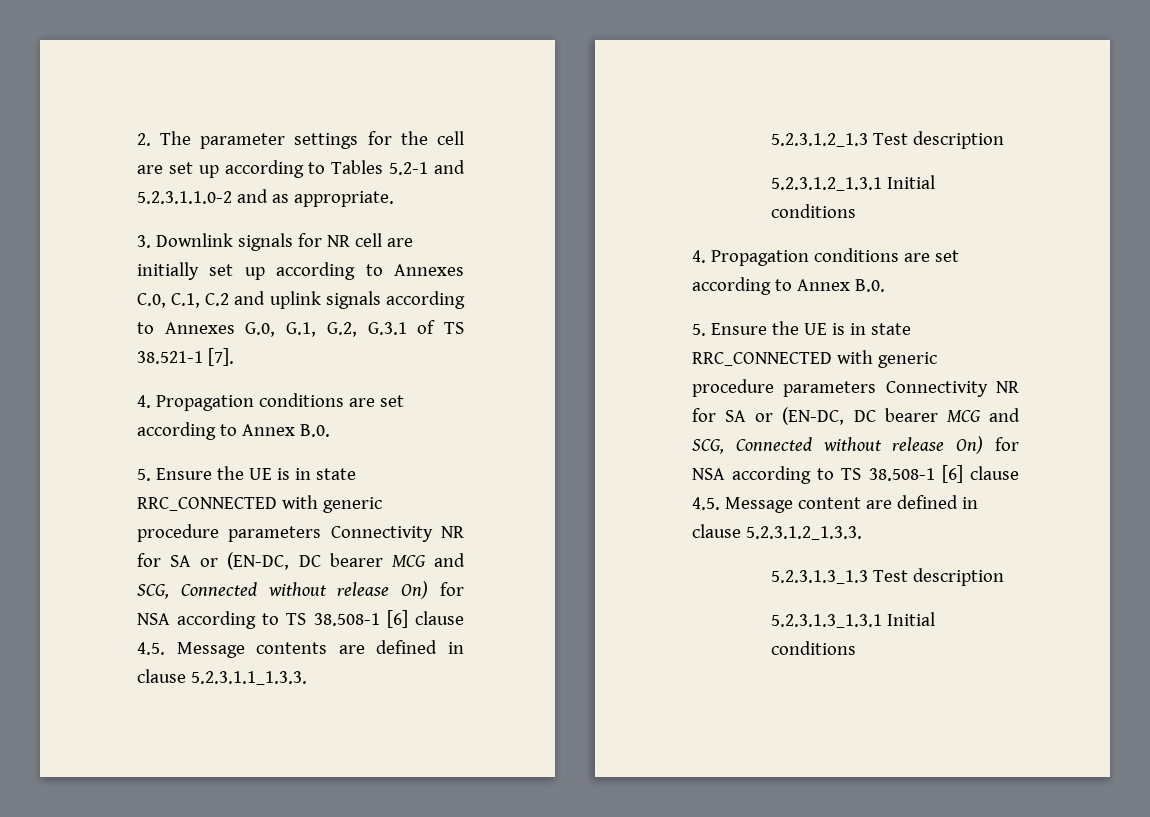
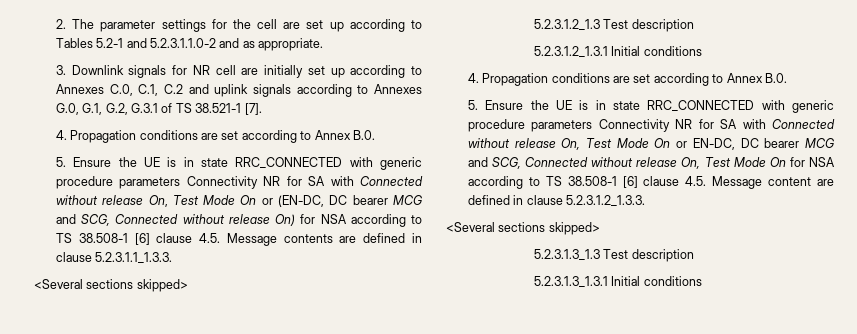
- 5. Ensure the UE is in state RRC_CONNECTED with generic procedure parameters Connectivity NR for SA or (EN-DC, DC bearer MCG and SCG, Connected without release On) for NSA according to TS 38.508-1 [6] clause 4.5. Message contents are defined in clause 5.2.3.1.1_1.3.3.
+ 5. Ensure the UE is in state RRC_CONNECTED with generic procedure parameters Connectivity NR for SA with Connected without release On, Test Mode On or (EN-DC, DC bearer MCG and SCG, Connected without release On) for NSA according to TS 38.508-1 [6] clause 4.5. Message contents are defined in clause 5.2.3.1.1_1.3.3.
+ <Several sections skipped>
- 5. Ensure the UE is in state RRC_CONNECTED with generic procedure parameters Connectivity NR for SA or (EN-DC, DC bearer MCG and SCG, Connected without release On) for NSA according to TS 38.508-1 [6] clause 4.5. Message content are defined in clause 5.2.3.1.2_1.3.3.
+ 5. Ensure the UE is in state RRC_CONNECTED with generic procedure parameters Connectivity NR for SA with Connected without release On, Test Mode On or EN-DC, DC bearer MCG and SCG, Connected without release On, Test Mode On for NSA according to TS 38.508-1 [6] clause 4.5. Message content are defined in clause 5.2.3.1.2_1.3.3.
+ <Several sections skipped>

